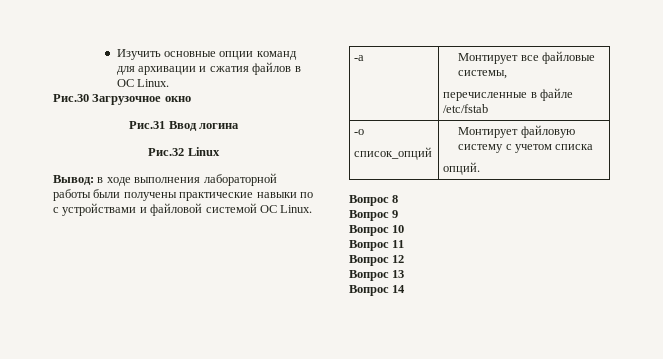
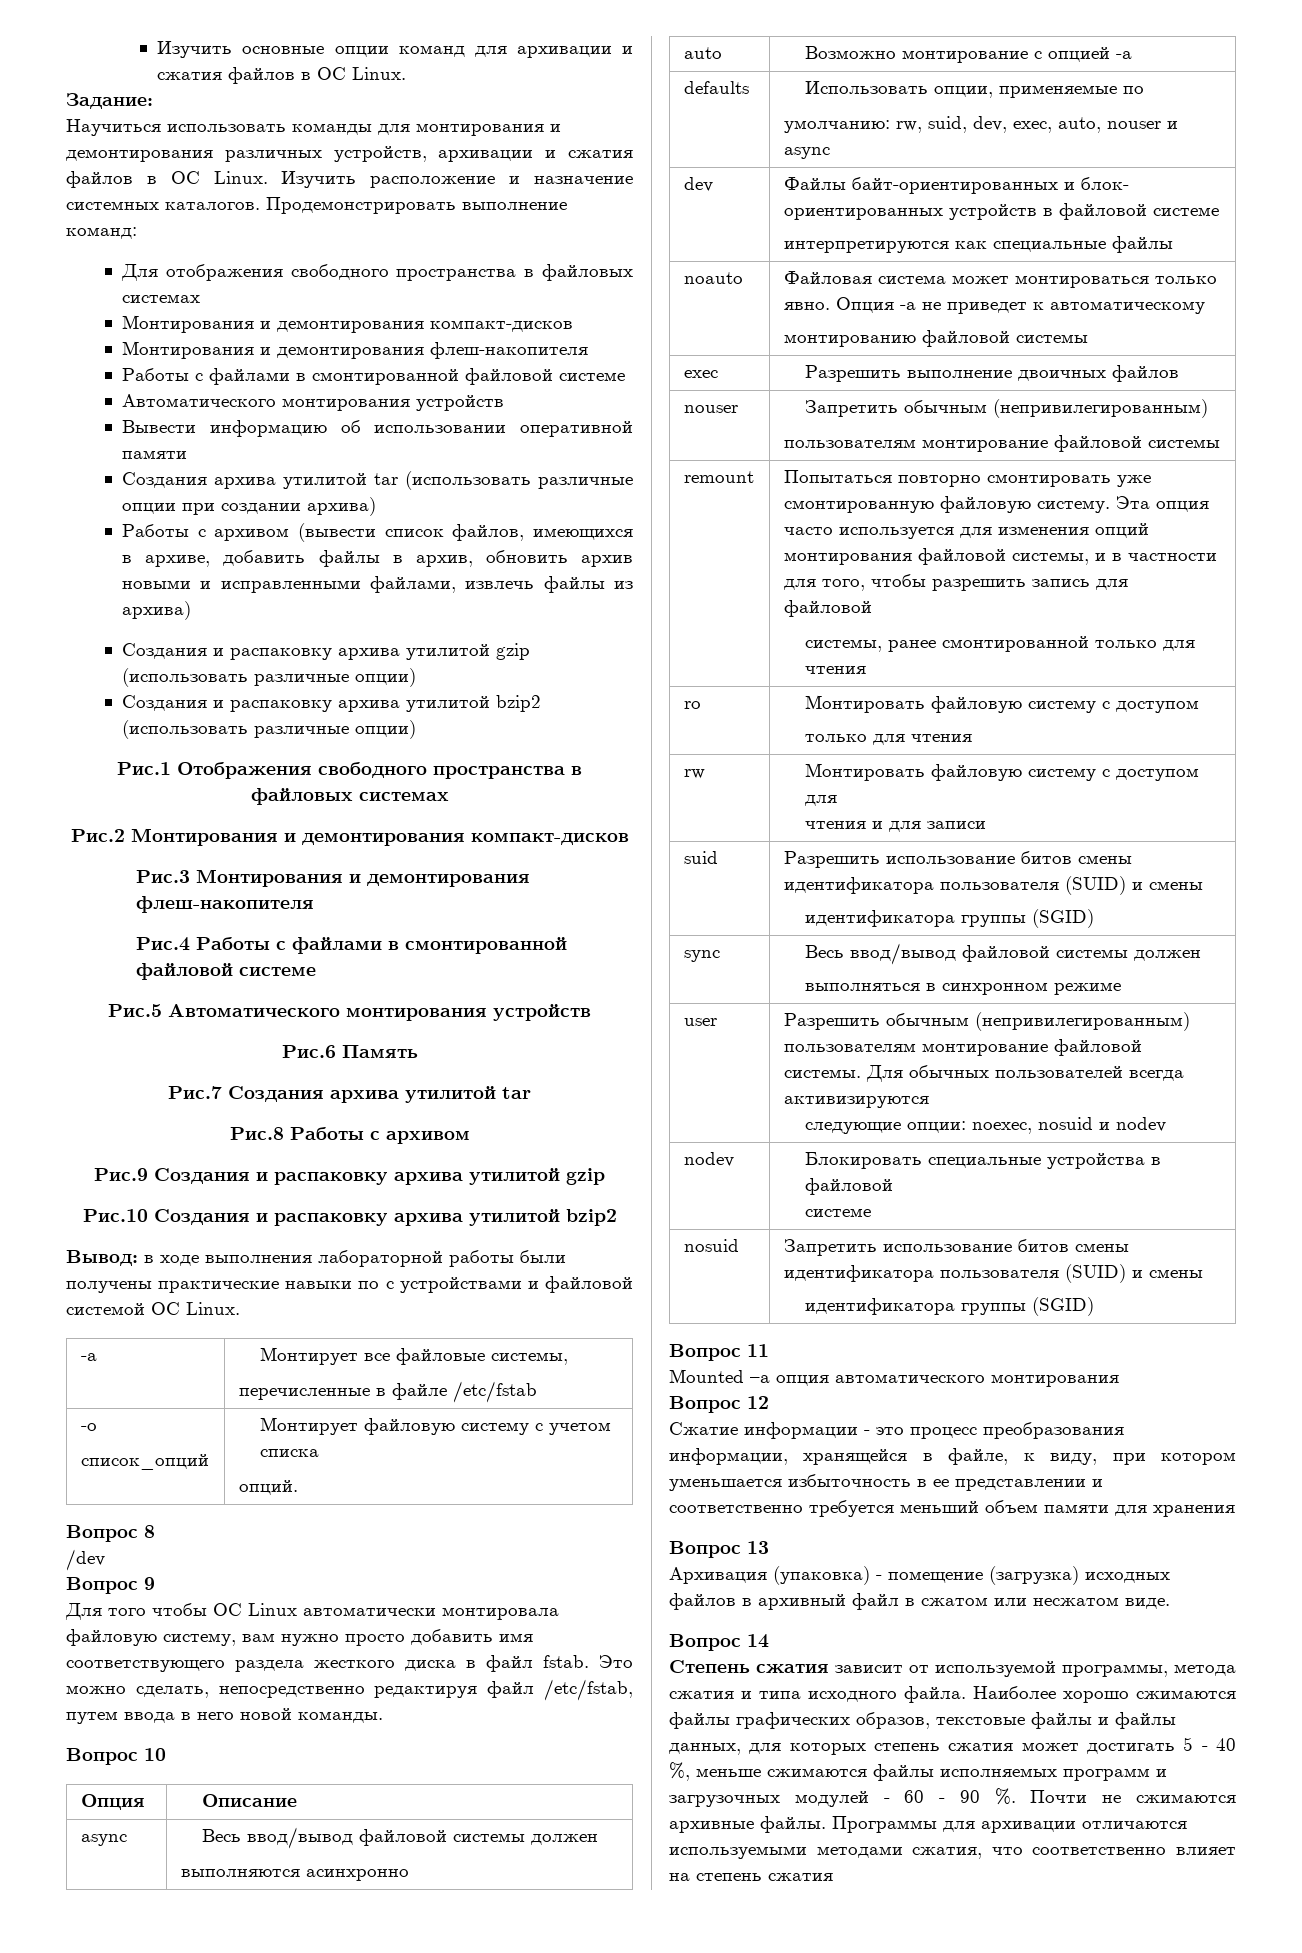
- Рис.30 Загрузочное окно
- Рис.31 Ввод логина
- Рис.32 Linux
+ Задание:
+ Научиться использовать команды для монтирования и демонтирования различных устройств, архивации и сжатия файлов в ОС Linux. Изучить расположение и назначение системных каталогов. Продемонстрировать выполнение команд:
+ Для отображения свободного пространства в файловых системах
+ Монтирования и демонтирования компакт-дисков
+ Монтирования и демонтирования флеш-накопителя
+ Работы с файлами в смонтированной файловой системе
+ Автоматического монтирования устройств
+ Вывести информацию об использовании оперативной памяти
+ Создания архива утилитой tar (использовать различные опции при создании архива)
+ Работы с архивом (вывести список файлов, имеющихся в архиве, добавить файлы в архив, обновить архив новыми и исправленными файлами, извлечь файлы из архива)
+ Создания и распаковку архива утилитой gzip (использовать различные опции)
+ Создания и распаковку архива утилитой bzip2 (использовать различные опции)
+ Рис.1 Отображения свободного пространства в файловых системах
+ Рис.2 Монтирования и демонтирования компакт-дисков
+ Рис.3 Монтирования и демонтирования флеш-накопителя
+ Рис.4 Работы с файлами в смонтированной файловой системе
+ Рис.5 Автоматического монтирования устройств
+ Рис.6 Память
+ Рис.7 Создания архива утилитой tar
+ Рис.8 Работы с архивом
+ Рис.9 Создания и распаковку архива утилитой gzip
+ Рис.10 Создания и распаковку архива утилитой bzip2
+ /dev
+ Для того чтобы ОС Linux автоматически монтировала файловую систему, вам нужно просто добавить имя соответствующего раздела жесткого диска в файл fstab. Это можно сделать, непосредственно редактируя файл /etc/fstab, путем ввода в него новой команды.
  Вопрос 10
+ Опция | Описание
+ async | Весь ввод/вывод файловой системы должен
+ выполняются асинхронно
+ auto | Возможно монтирование с опцией -а
+ defaults | Использовать опции, применяемые по
+ умолчанию: rw, suid, dev, exec, auto, nouser и async
+ dev | Файлы байт-ориентированных и блок- ориентированных устройств в файловой системе
+ интерпретируются как специальные файлы
+ noauto | Файловая система может монтироваться только явно. Опция -а не приведет к автоматическому
+ монтированию файловой системы
+ exec | Разрешить выполнение двоичных файлов
+ nouser | Запретить обычным (непривилегированным)
+ пользователям монтирование файловой системы
+ remount | Попытаться повторно смонтировать уже смонтированную файловую систему. Эта опция часто используется для изменения опций монтирования файловой системы, и в частности для того, чтобы разрешить запись для файловой
+ системы, ранее смонтированной только для чтения
+ ro | Монтировать файловую систему с доступом
+ только для чтения
+ rw | Монтировать файловую систему с доступом для
+ чтения и для записи
+ suid | Разрешить использование битов смены идентификатора пользователя (SUID) и смены
+ идентификатора группы (SGID)
+ sync | Весь ввод/вывод файловой системы должен
+ выполняться в синхронном режиме
+ user | Разрешить обычным (непривилегированным) пользователям монтирование файловой системы. Для обычных пользователей всегда активизируются
+ следующие опции: noexec, nosuid и nodev
+ nodev | Блокировать специальные устройства в файловой
+ системе
+ nosuid | Запретить использование битов смены идентификатора пользователя (SUID) и смены
+ идентификатора группы (SGID)
  Вопрос 11
+ Mounted –a опция автоматического монтирования
  Вопрос 12
+ Сжатие информации - это процесс преобразования информации, хранящейся в файле, к виду, при котором уменьшается избыточность в ее представлении и соответственно требуется меньший объем памяти для хранения
  Вопрос 13
+ Архивация (упаковка) - помещение (загрузка) исходных файлов в архивный файл в сжатом или несжатом виде.
  Вопрос 14
+ Степень сжатия зависит от используемой программы, метода сжатия и типа исходного файла. Наиболее хорошо сжимаются файлы графических образов, текстовые файлы и файлы данных, для которых степень сжатия может достигать 5 - 40 %, меньше сжимаются файлы исполняемых программ и загрузочных модулей - 60 - 90 %. Почти не сжимаются архивные файлы. Программы для архивации отличаются используемыми методами сжатия, что соответственно влияет на степень сжатия

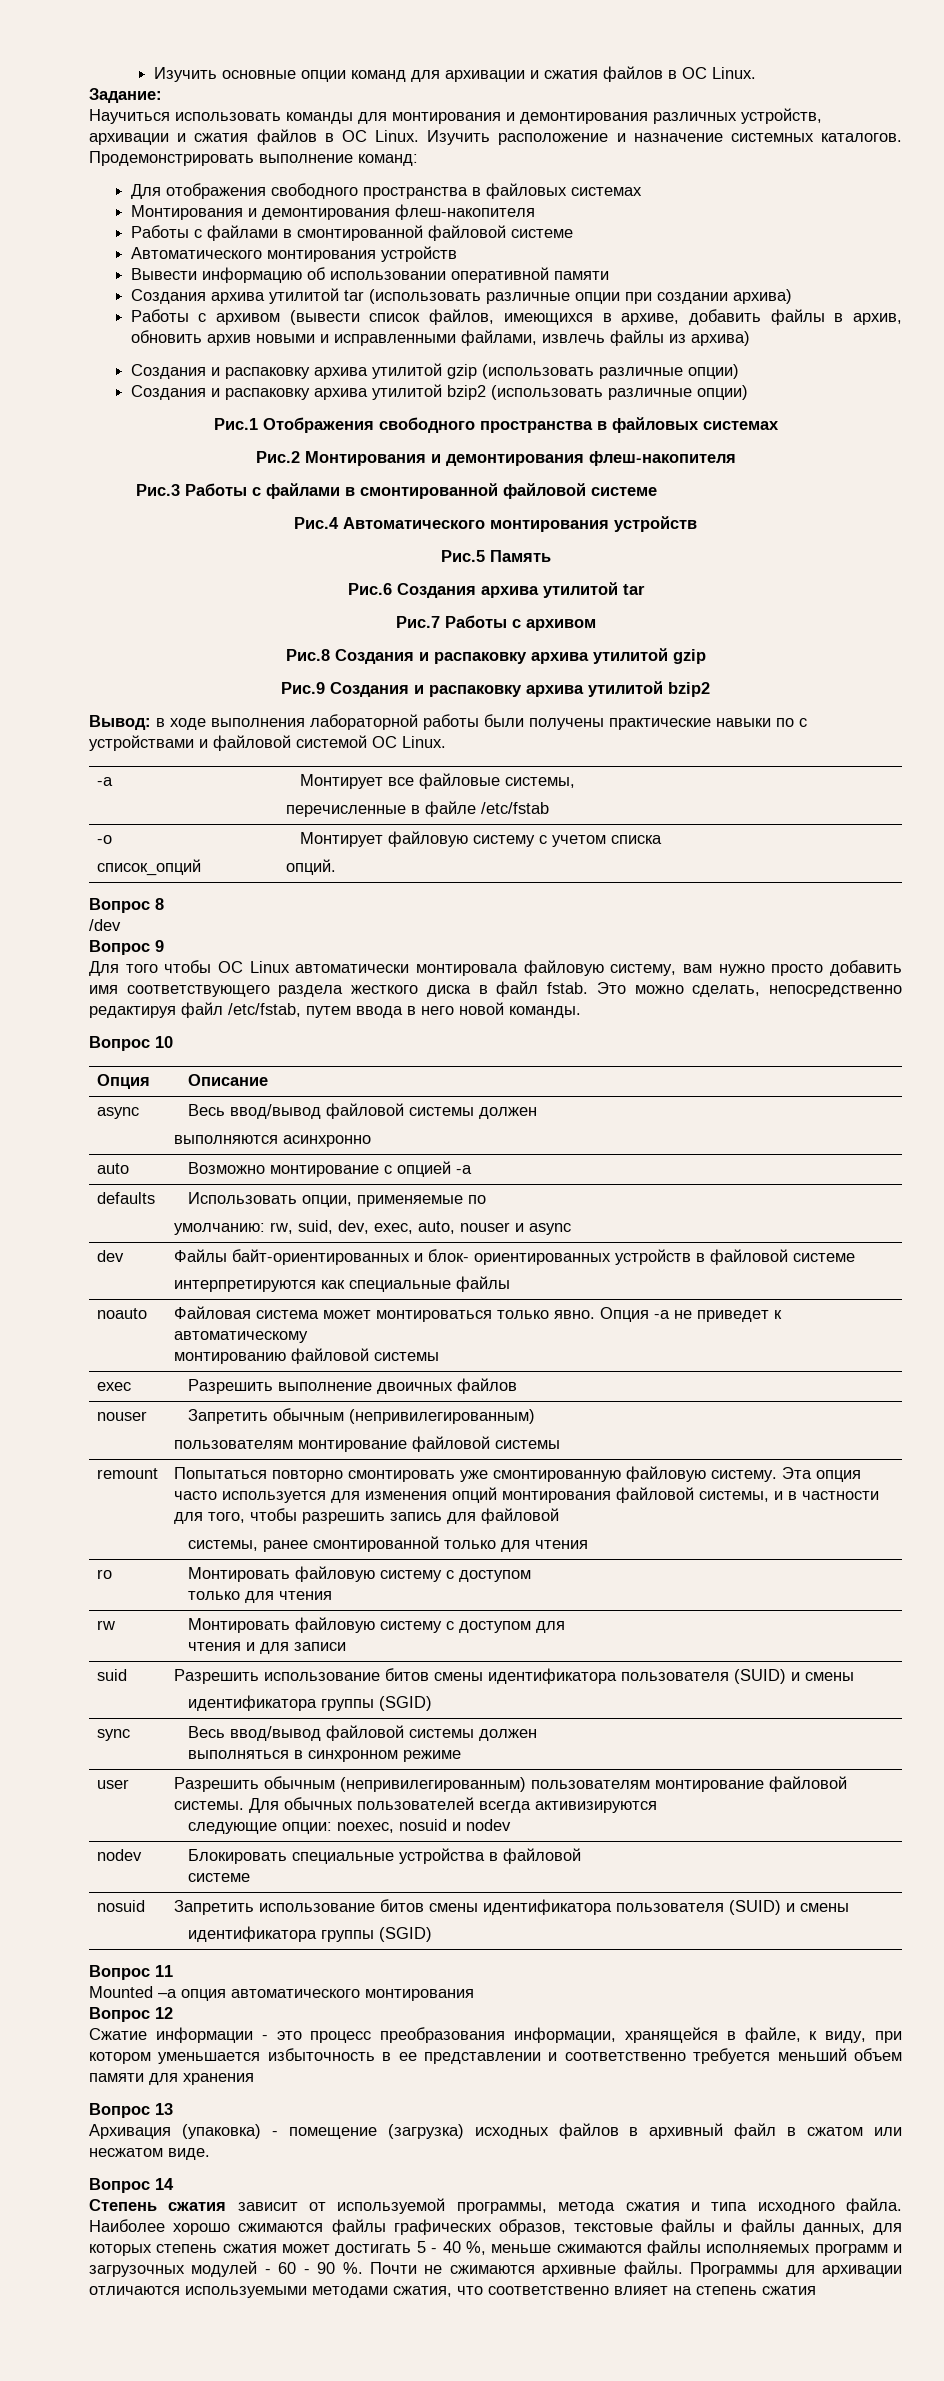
  Для отображения свободного пространства в файловых системах
- Монтирования и демонтирования компакт-дисков
- Рис.2 Монтирования и демонтирования компакт-дисков
+ Рис.2 Монтирования и демонтирования флеш-накопителя
- Рис.3 Монтирования и демонтирования флеш-накопителя
- Рис.4 Работы с файлами в смонтированной файловой системе
- Рис.5 Автоматического монтирования устройств
- Рис.6 Память
+ Рис.3 Работы с файлами в смонтированной файловой системе
+ Рис.4 Автоматического монтирования устройств
+ Рис.5 Память
- Рис.7 Создания архива утилитой tar
+ Рис.6 Создания архива утилитой tar
- Рис.8 Работы с архивом
+ Рис.7 Работы с архивом
- Рис.9 Создания и распаковку архива утилитой gzip
+ Рис.8 Создания и распаковку архива утилитой gzip
- Рис.10 Создания и распаковку архива утилитой bzip2
+ Рис.9 Создания и распаковку архива утилитой bzip2

